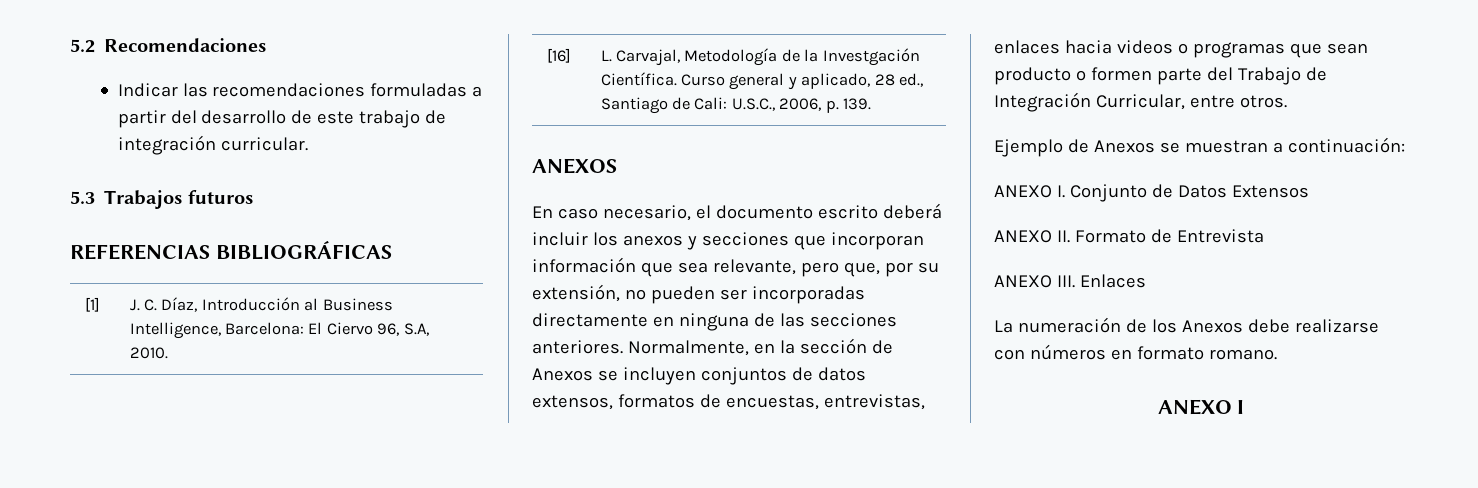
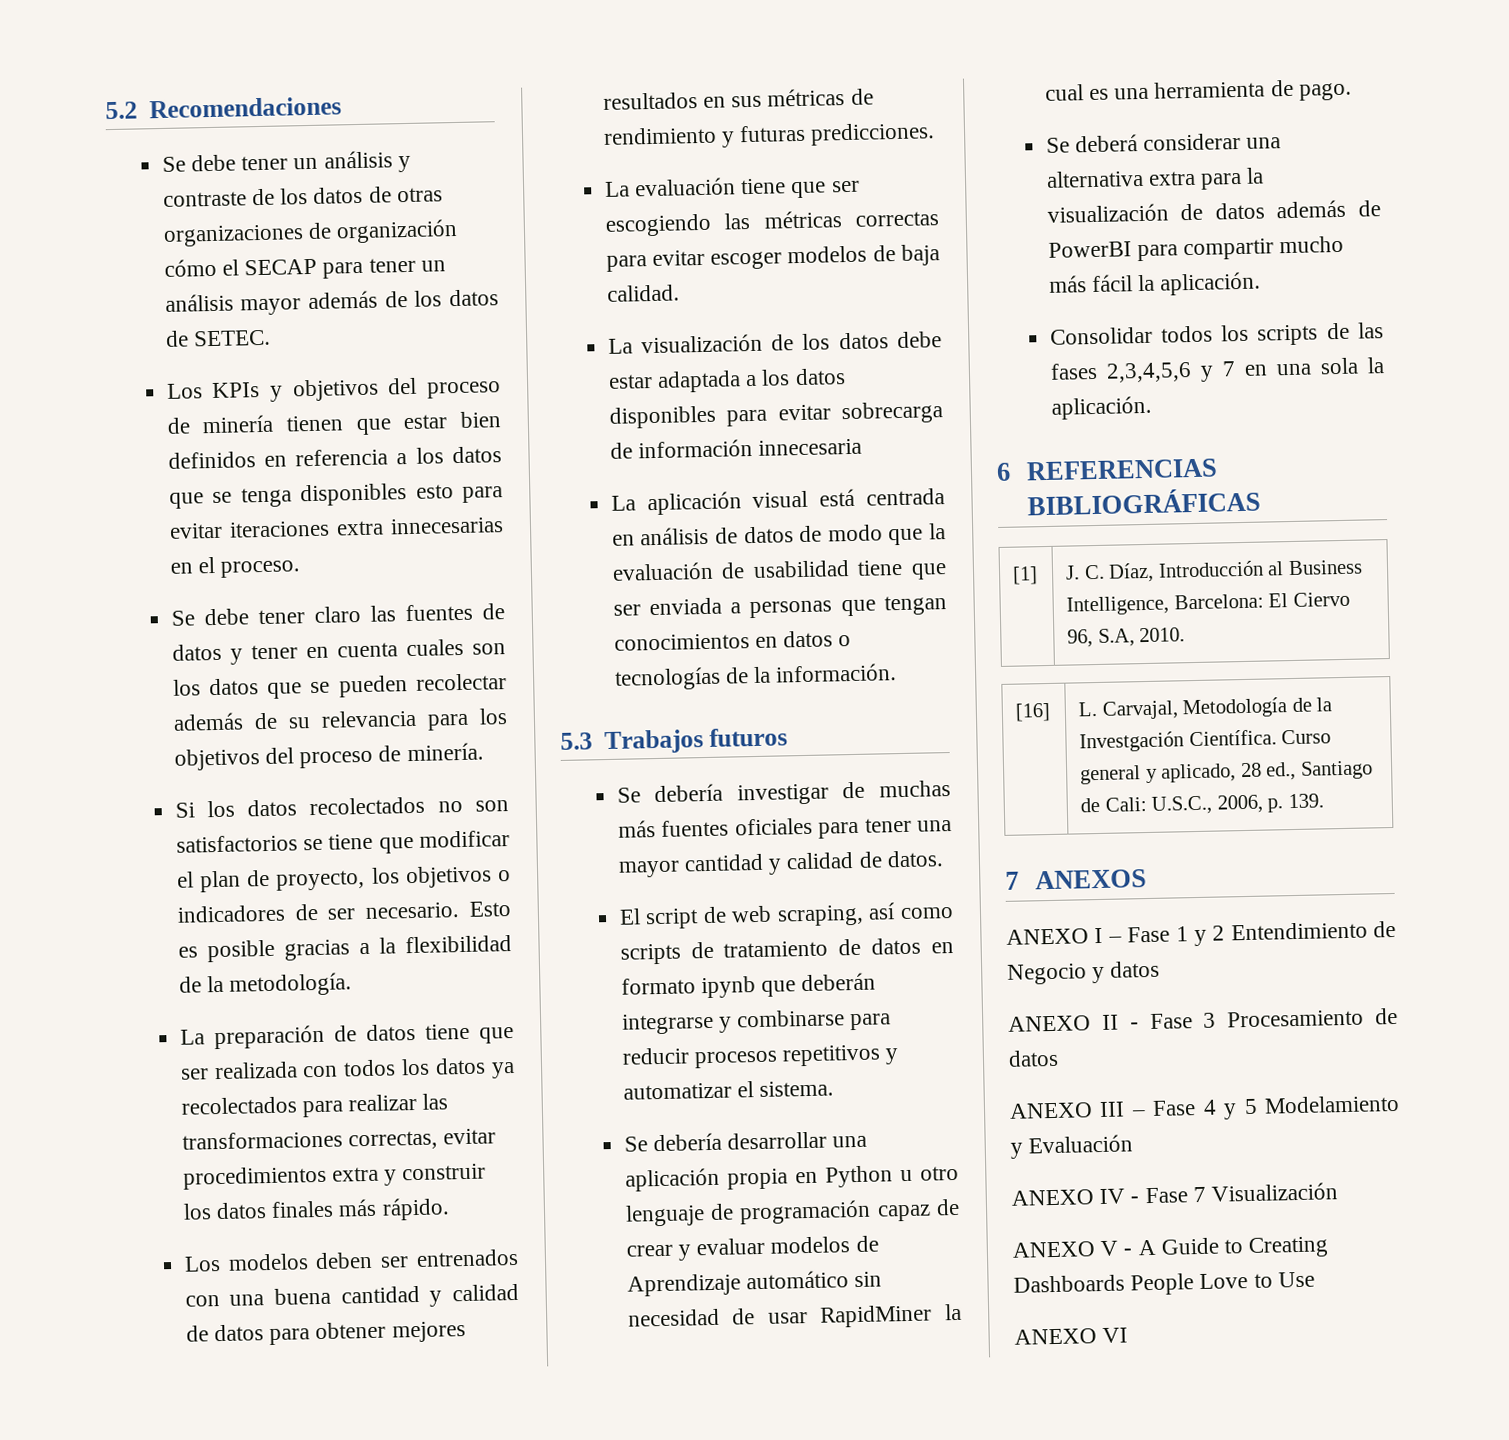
- Indicar las recomendaciones formuladas a partir del desarrollo de este trabajo de integración curricular.
+ Se debe tener un análisis y contraste de los datos de otras organizaciones de organización cómo el SECAP para tener un análisis mayor además de los datos de SETEC.
+ Los KPIs y objetivos del proceso de minería tienen que estar bien definidos en referencia a los datos que se tenga disponibles esto para evitar iteraciones extra innecesarias en el proceso.
+ Se debe tener claro las fuentes de datos y tener en cuenta cuales son los datos que se pueden recolectar además de su relevancia para los objetivos del proceso de minería.
+ Si los datos recolectados no son satisfactorios se tiene que modificar el plan de proyecto, los objetivos o indicadores de ser necesario. Esto es posible gracias a la flexibilidad de la metodología.
+ La preparación de datos tiene que ser realizada con todos los datos ya recolectados para realizar las transformaciones correctas, evitar procedimientos extra y construir los datos finales más rápido.
+ Los modelos deben ser entrenados con una buena cantidad y calidad de datos para obtener mejores resultados en sus métricas de rendimiento y futuras predicciones.
+ La evaluación tiene que ser escogiendo las métricas correctas para evitar escoger modelos de baja calidad.
+ La visualización de los datos debe estar adaptada a los datos disponibles para evitar sobrecarga de información innecesaria
+ La aplicación visual está centrada en análisis de datos de modo que la evaluación de usabilidad tiene que ser enviada a personas que tengan conocimientos en datos o tecnologías de la información.
  5.3 Trabajos futuros
- REFERENCIAS BIBLIOGRÁFICAS
+ Se debería investigar de muchas más fuentes oficiales para tener una mayor cantidad y calidad de datos.
+ El script de web scraping, así como scripts de tratamiento de datos en formato ipynb que deberán integrarse y combinarse para reducir procesos repetitivos y automatizar el sistema.
+ Se debería desarrollar una aplicación propia en Python u otro lenguaje de programación capaz de crear y evaluar modelos de Aprendizaje automático sin necesidad de usar RapidMiner la cual es una herramienta de pago.
+ Se deberá considerar una alternativa extra para la visualización de datos además de PowerBI para compartir mucho más fácil la aplicación.
+ Consolidar todos los scripts de las fases 2,3,4,5,6 y 7 en una sola la aplicación.
+ 6 REFERENCIAS BIBLIOGRÁFICAS
- ANEXOS
+ 7 ANEXOS
- En caso necesario, el documento escrito deberá incluir los anexos y secciones que incorporan información que sea relevante, pero que, por su extensión, no pueden ser incorporadas directamente en ninguna de las secciones anteriores. Normalmente, en la sección de Anexos se incluyen conjuntos de datos extensos, formatos de encuestas, entrevistas, enlaces hacia videos o programas que sean producto o formen parte del Trabajo de Integración Curricular, entre otros.
- Ejemplo de Anexos se muestran a continuación:
- ANEXO I. Conjunto de Datos Extensos
- ANEXO II. Formato de Entrevista
- ANEXO III. Enlaces
- La numeración de los Anexos debe realizarse con números en formato romano.
- ANEXO I
+ ANEXO I – Fase 1 y 2 Entendimiento de Negocio y datos
+ ANEXO II - Fase 3 Procesamiento de datos
+ ANEXO III – Fase 4 y 5 Modelamiento y Evaluación
+ ANEXO IV - Fase 7 Visualización
+ ANEXO V - A Guide to Creating Dashboards People Love to Use
+ ANEXO VI

